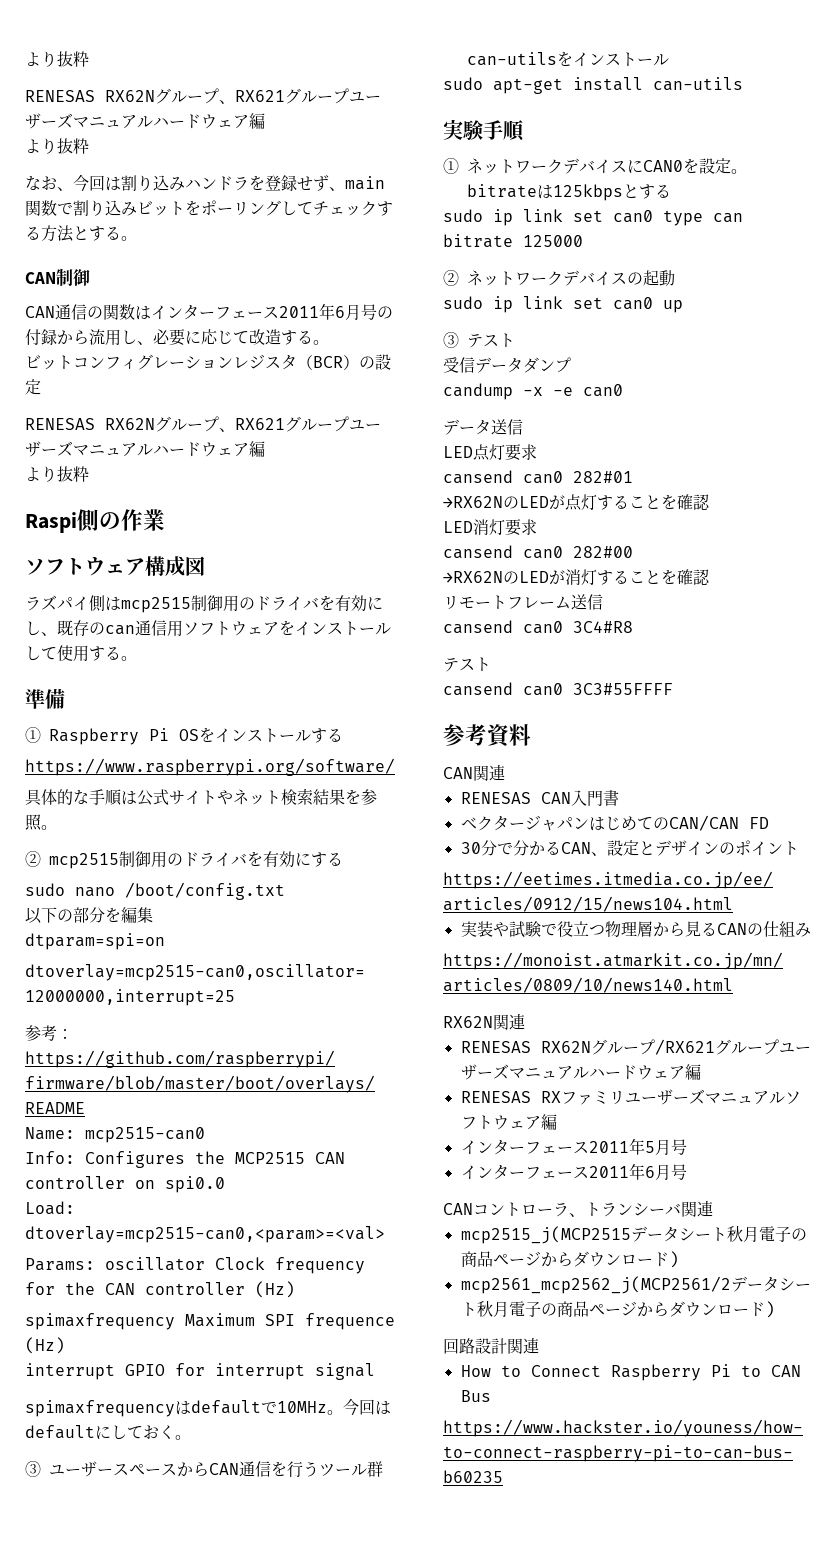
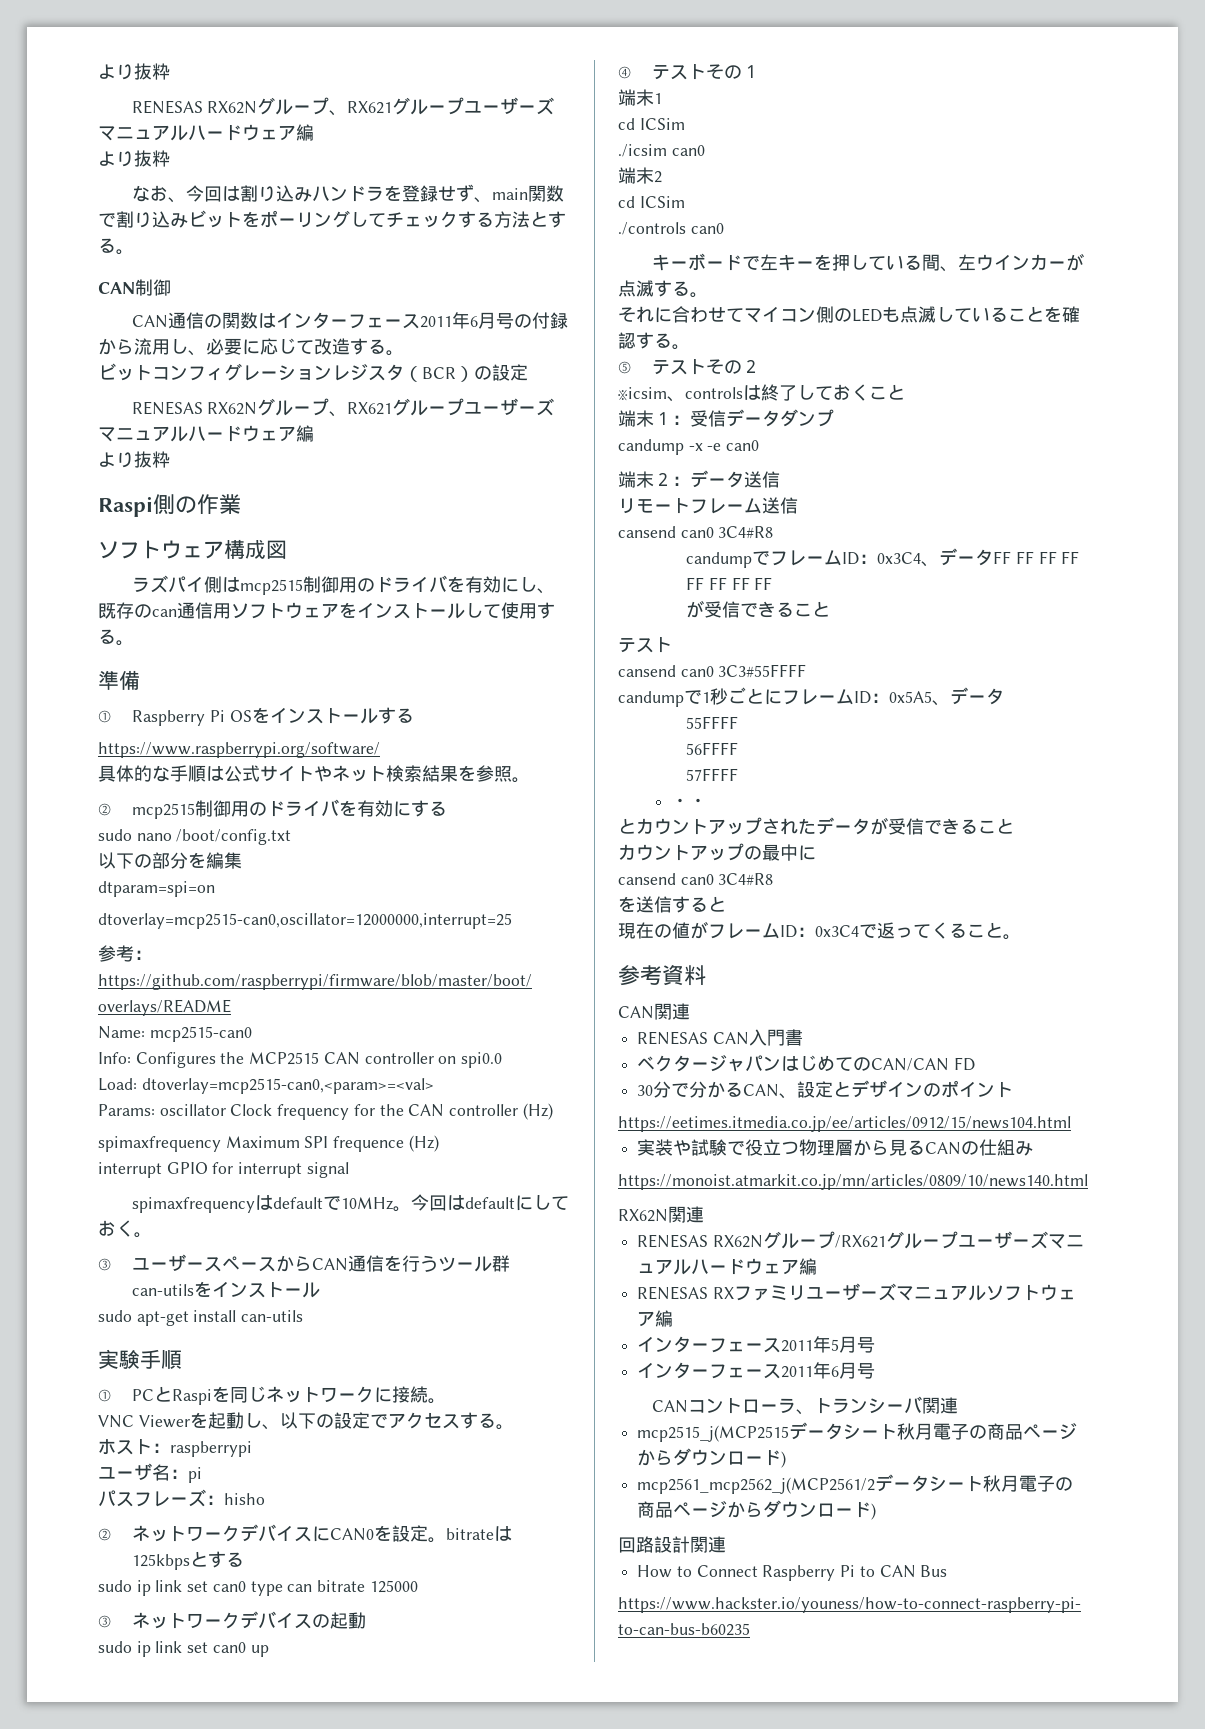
- ①ネットワークデバイスにCAN0を設定。bitrateは125kbpsとする
+ ① PCとRaspiを同じネットワークに接続。
+ VNC Viewerを起動し、以下の設定でアクセスする。
+ ホスト：raspberrypi
+ ユーザ名：pi
+ パスフレーズ：hisho
+ ②ネットワークデバイスにCAN0を設定。bitrateは125kbpsとする
- ②ネットワークデバイスの起動
+ ③ネットワークデバイスの起動
- ③テスト
- 受信データダンプ
+ ④テストその１
+ 端末1
+ cd ICSim
+ ./icsim can0
+ 端末2
+ cd ICSim
+ ./controls can0
+ キーボードで左キーを押している間、左ウインカーが点滅する。
+ それに合わせてマイコン側のLEDも点滅していることを確認する。
+ ⑤テストその２
+ ※icsim、controlsは終了しておくこと
+ 端末１：受信データダンプ
- データ送信
+ 端末２：データ送信
- LED点灯要求
- cansend can0 282#01
- →RX62NのLEDが点灯することを確認
- LED消灯要求
- cansend can0 282#00
- →RX62NのLEDが消灯することを確認
+ candumpでフレームID：0x3C4、データFF FF FF FF FF FF FF FF
+ が受信できること
+ candumpで1秒ごとにフレームID：0x5A5、データ
+ 55FFFF
+ 56FFFF
+ 57FFFF
+ ・・
+ とカウントアップされたデータが受信できること
+ カウントアップの最中に
+ cansend can0 3C4#R8
+ を送信すると
+ 現在の値がフレームID：0x3C4で返ってくること。

